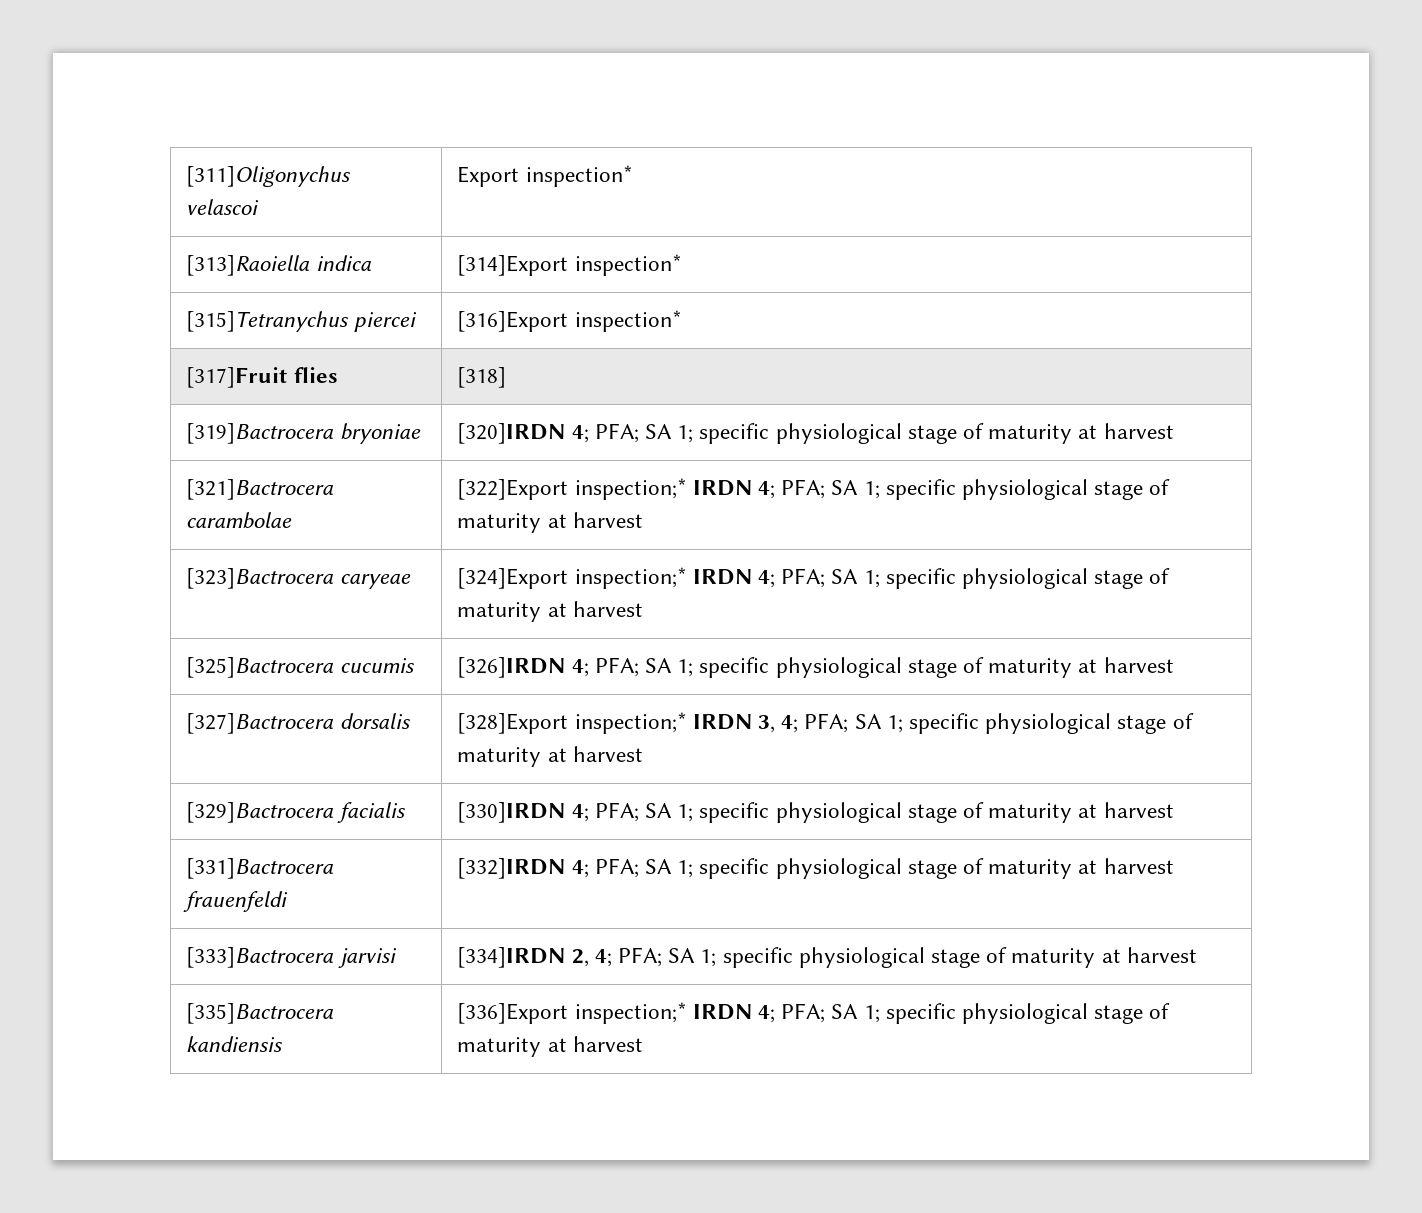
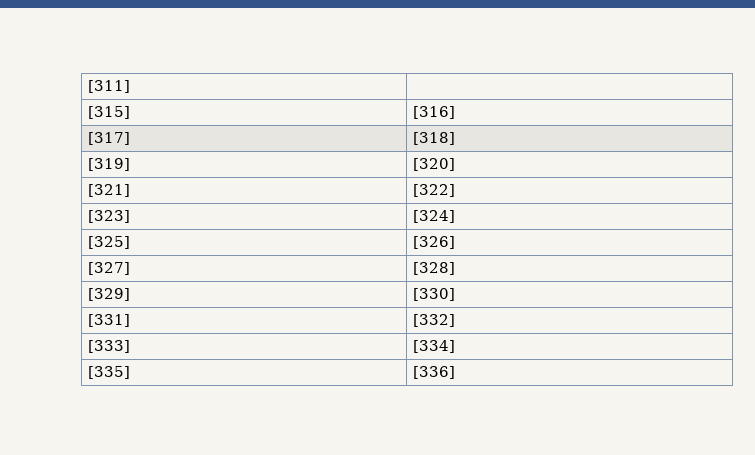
- [311]Oligonychus velascoi | Export inspection*
- [313]Raoiella indica | [314]Export inspection*
- [315]Tetranychus piercei | [316]Export inspection*
- [317]Fruit flies | [318]
- [319]Bactrocera bryoniae | [320]IRDN 4; PFA; SA 1; specific physiological stage of maturity at harvest
- [321]Bactrocera carambolae | [322]Export inspection;* IRDN 4; PFA; SA 1; specific physiological stage of maturity at harvest
- [323]Bactrocera caryeae | [324]Export inspection;* IRDN 4; PFA; SA 1; specific physiological stage of maturity at harvest
- [325]Bactrocera cucumis | [326]IRDN 4; PFA; SA 1; specific physiological stage of maturity at harvest
- [327]Bactrocera dorsalis | [328]Export inspection;* IRDN 3, 4; PFA; SA 1; specific physiological stage of maturity at harvest
- [329]Bactrocera facialis | [330]IRDN 4; PFA; SA 1; specific physiological stage of maturity at harvest
- [331]Bactrocera frauenfeldi | [332]IRDN 4; PFA; SA 1; specific physiological stage of maturity at harvest
- [333]Bactrocera jarvisi | [334]IRDN 2, 4; PFA; SA 1; specific physiological stage of maturity at harvest
- [335]Bactrocera kandiensis | [336]Export inspection;* IRDN 4; PFA; SA 1; specific physiological stage of maturity at harvest
+ [311] |
+ [315] | [316]
+ [317] | [318]
+ [319] | [320]
+ [321] | [322]
+ [323] | [324]
+ [325] | [326]
+ [327] | [328]
+ [329] | [330]
+ [331] | [332]
+ [333] | [334]
+ [335] | [336]

